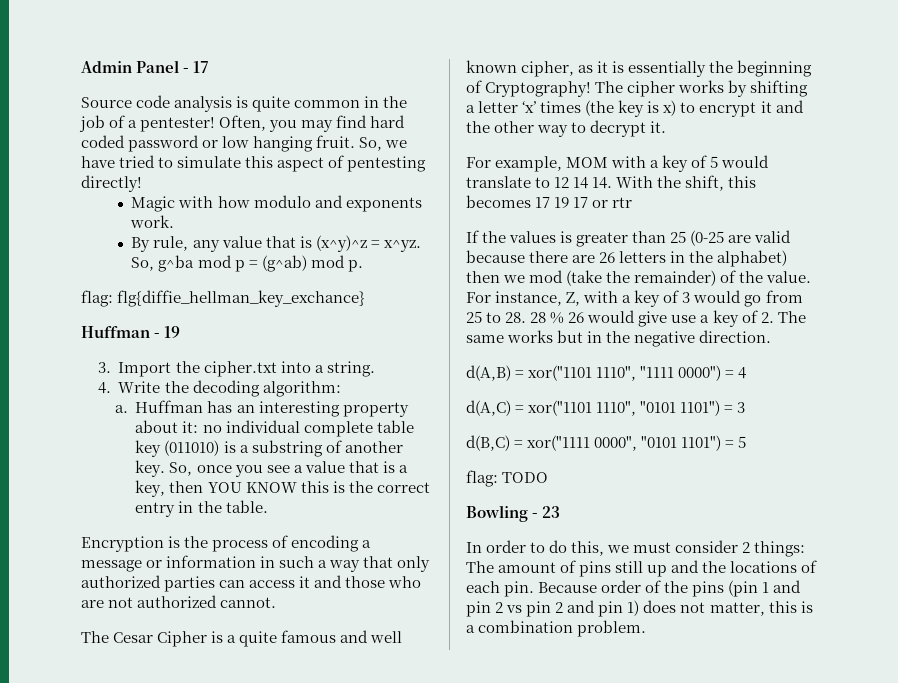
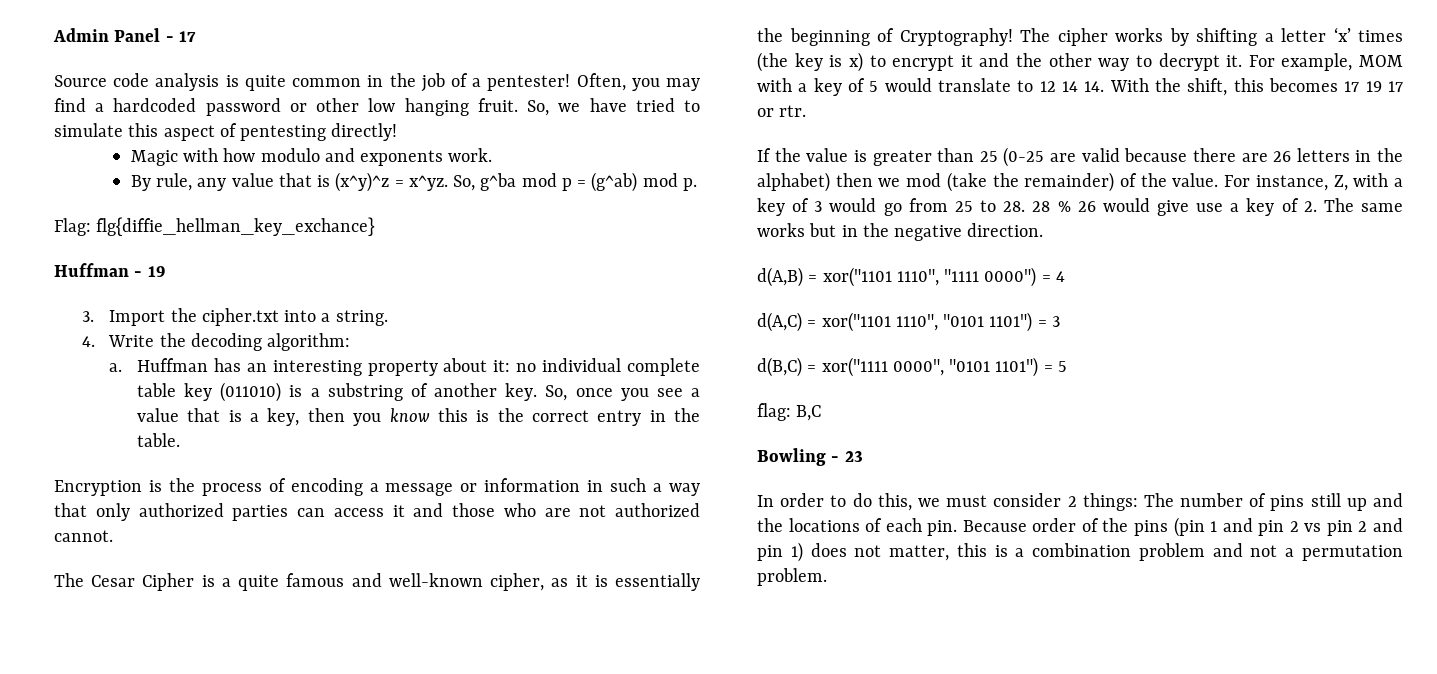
- Often, you may find hard coded password or low hanging fruit.
+ Often, you may find a hardcoded password or other low hanging fruit.
- flag: flg{diffie_hellman_key_exchance}
+ Flag: flg{diffie_hellman_key_exchance}
- So, once you see a value that is a key, then YOU KNOW this is the correct entry in the table.
+ So, once you see a value that is a key, then you know this is the correct entry in the table.
- The Cesar Cipher is a quite famous and well known cipher, as it is essentially the beginning of Cryptography!
+ The Cesar Cipher is a quite famous and well-known cipher, as it is essentially the beginning of Cryptography!
- The cipher works by shifting a letter ‘x’ times (the key is x) to encrypt it and the other way to decrypt it.
- For example, MOM with a key of 5 would translate to 12 14 14. With the shift, this becomes 17 19 17 or rtr
+ The cipher works by shifting a letter ‘x’ times (the key is x) to encrypt it and the other way to decrypt it. For example, MOM with a key of 5 would translate to 12 14 14. With the shift, this becomes 17 19 17 or rtr.
- If the values is greater than 25 (0-25 are valid because there are 26 letters in the alphabet) then we mod (take the remainder) of the value.
+ If the value is greater than 25 (0-25 are valid because there are 26 letters in the alphabet) then we mod (take the remainder) of the value.
- flag: TODO
+ flag: B,C
- In order to do this, we must consider 2 things: The amount of pins still up and the locations of each pin.
+ In order to do this, we must consider 2 things: The number of pins still up and the locations of each pin.
- Because order of the pins (pin 1 and pin 2 vs pin 2 and pin 1) does not matter, this is a combination problem.
+ Because order of the pins (pin 1 and pin 2 vs pin 2 and pin 1) does not matter, this is a combination problem and not a permutation problem.

